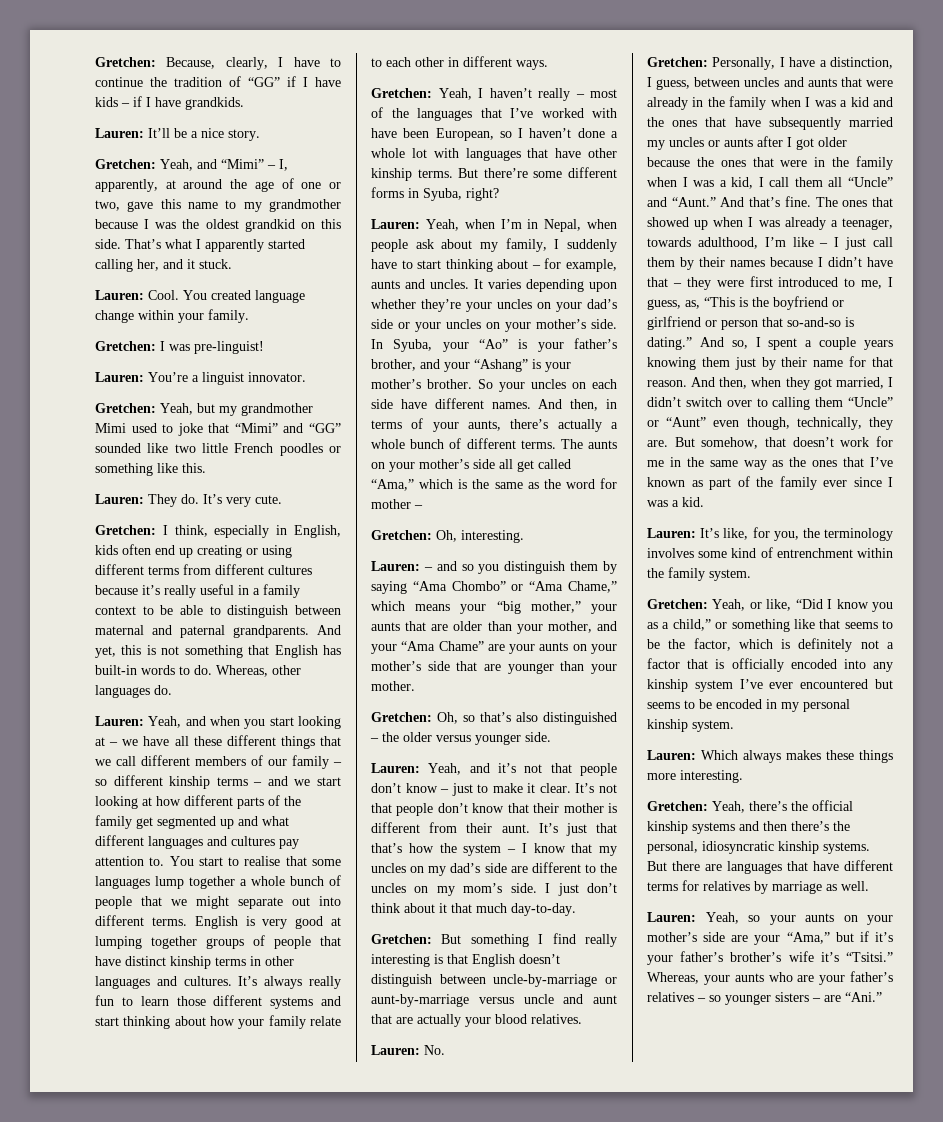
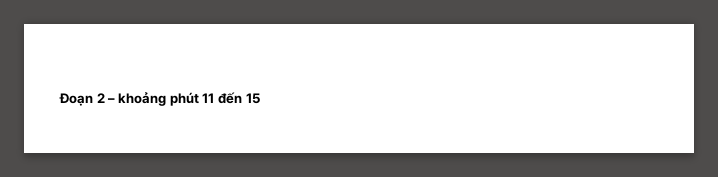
- Gretchen: Because, clearly, I have to continue the tradition of “GG” if I have kids – if I have grandkids.
- Lauren: It’ll be a nice story.
- Gretchen: Yeah, and “Mimi” – I, apparently, at around the age of one or two, gave this name to my grandmother because I was the oldest grandkid on this side. That’s what I apparently started calling her, and it stuck.
- Lauren: Cool. You created language change within your family.
- Gretchen: I was pre-linguist!
- Lauren: You’re a linguist innovator.
- Gretchen: Yeah, but my grandmother Mimi used to joke that “Mimi” and “GG” sounded like two little French poodles or something like this.
- Lauren: They do. It’s very cute.
- Gretchen: I think, especially in English, kids often end up creating or using different terms from different cultures because it’s really useful in a family context to be able to distinguish between maternal and paternal grandparents. And yet, this is not something that English has built-in words to do. Whereas, other languages do.
- Lauren: Yeah, and when you start looking at – we have all these different things that we call different members of our family – so different kinship terms – and we start looking at how different parts of the family get segmented up and what different languages and cultures pay attention to. You start to realise that some languages lump together a whole bunch of people that we might separate out into different terms. English is very good at lumping together groups of people that have distinct kinship terms in other languages and cultures. It’s always really fun to learn those different systems and start thinking about how your family relate to each other in different ways.
- Gretchen: Yeah, I haven’t really – most of the languages that I’ve worked with have been European, so I haven’t done a whole lot with languages that have other kinship terms. But there’re some different forms in Syuba, right?
- Lauren: Yeah, when I’m in Nepal, when people ask about my family, I suddenly have to start thinking about – for example, aunts and uncles. It varies depending upon whether they’re your uncles on your dad’s side or your uncles on your mother’s side. In Syuba, your “Ao” is your father’s brother, and your “Ashang” is your mother’s brother. So your uncles on each side have different names. And then, in terms of your aunts, there’s actually a whole bunch of different terms. The aunts on your mother’s side all get called “Ama,” which is the same as the word for mother –
- Gretchen: Oh, interesting.
- Lauren: – and so you distinguish them by saying “Ama Chombo” or “Ama Chame,” which means your “big mother,” your aunts that are older than your mother, and your “Ama Chame” are your aunts on your mother’s side that are younger than your mother.
- Gretchen: Oh, so that’s also distinguished – the older versus younger side.
- Lauren: Yeah, and it’s not that people don’t know – just to make it clear. It’s not that people don’t know that their mother is different from their aunt. It’s just that that’s how the system – I know that my uncles on my dad’s side are different to the uncles on my mom’s side. I just don’t think about it that much day-to-day.
- Gretchen: But something I find really interesting is that English doesn’t distinguish between uncle-by-marriage or aunt-by-marriage versus uncle and aunt that are actually your blood relatives.
- Lauren: No.
- Gretchen: Personally, I have a distinction, I guess, between uncles and aunts that were already in the family when I was a kid and the ones that have subsequently married my uncles or aunts after I got older because the ones that were in the family when I was a kid, I call them all “Uncle” and “Aunt.” And that’s fine. The ones that showed up when I was already a teenager, towards adulthood, I’m like – I just call them by their names because I didn’t have that – they were first introduced to me, I guess, as, “This is the boyfriend or girlfriend or person that so-and-so is dating.” And so, I spent a couple years knowing them just by their name for that reason. And then, when they got married, I didn’t switch over to calling them “Uncle” or “Aunt” even though, technically, they are. But somehow, that doesn’t work for me in the same way as the ones that I’ve known as part of the family ever since I was a kid.
- Lauren: It’s like, for you, the terminology involves some kind of entrenchment within the family system.
- Gretchen: Yeah, or like, “Did I know you as a child,” or something like that seems to be the factor, which is definitely not a factor that is officially encoded into any kinship system I’ve ever encountered but seems to be encoded in my personal kinship system.
- Lauren: Which always makes these things more interesting.
- Gretchen: Yeah, there’s the official kinship systems and then there’s the personal, idiosyncratic kinship systems. But there are languages that have different terms for relatives by marriage as well.
- Lauren: Yeah, so your aunts on your mother’s side are your “Ama,” but if it’s your father’s brother’s wife it’s “Tsitsi.” Whereas, your aunts who are your father’s relatives – so younger sisters – are “Ani.”
+ Đoạn 2 – khoảng phút 11 đến 15

